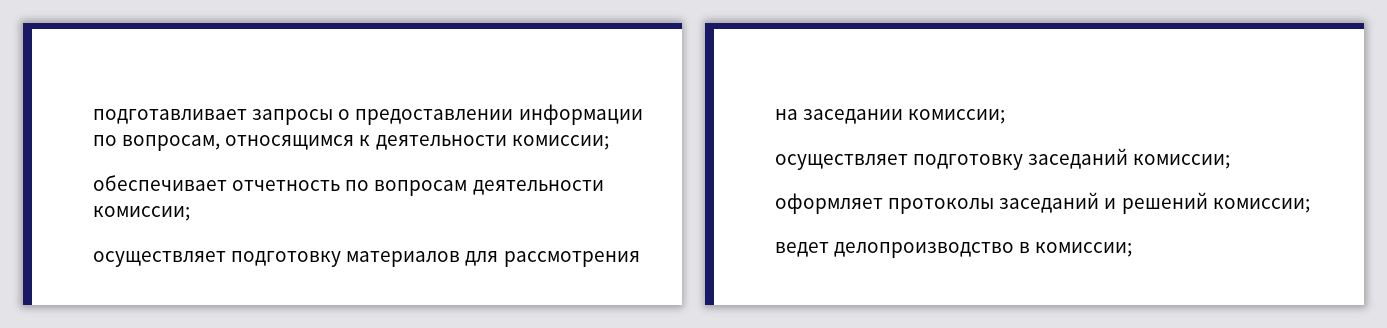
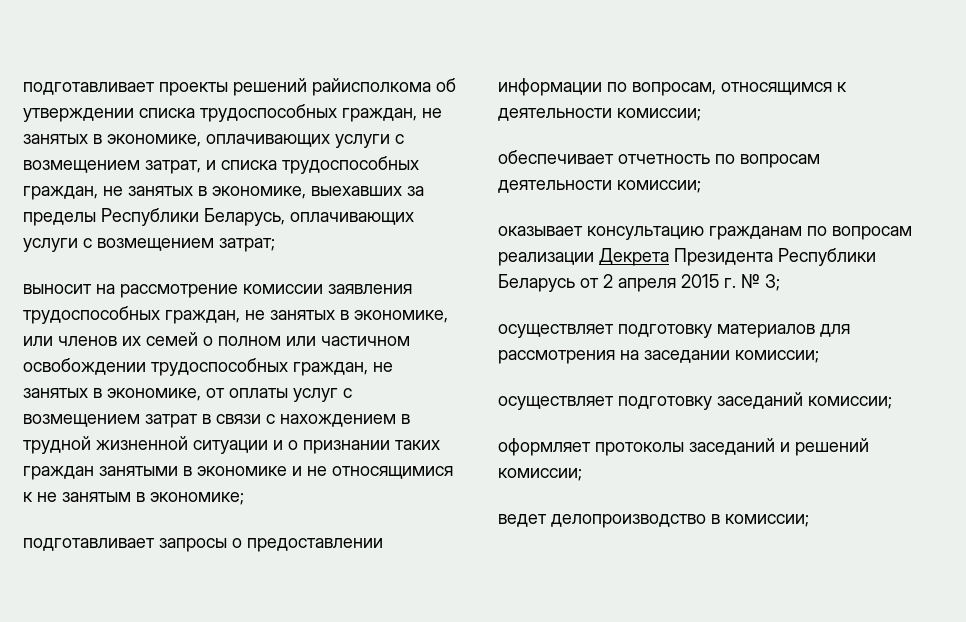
+ подготавливает проекты решений райисполкома об утверждении списка трудоспособных граждан, не занятых в экономике, оплачивающих услуги с возмещением затрат, и списка трудоспособных граждан, не занятых в экономике, выехавших за пределы Республики Беларусь, оплачивающих услуги с возмещением затрат;
+ выносит на рассмотрение комиссии заявления трудоспособных граждан, не занятых в экономике, или членов их семей о полном или частичном освобождении трудоспособных граждан, не занятых в экономике, от оплаты услуг с возмещением затрат в связи с нахождением в трудной жизненной ситуации и о признании таких граждан занятыми в экономике и не относящимися к не занятым в экономике;
+ оказывает консультацию гражданам по вопросам реализации Декрета Президента Республики Беларусь от 2 апреля 2015 г. № 3;

